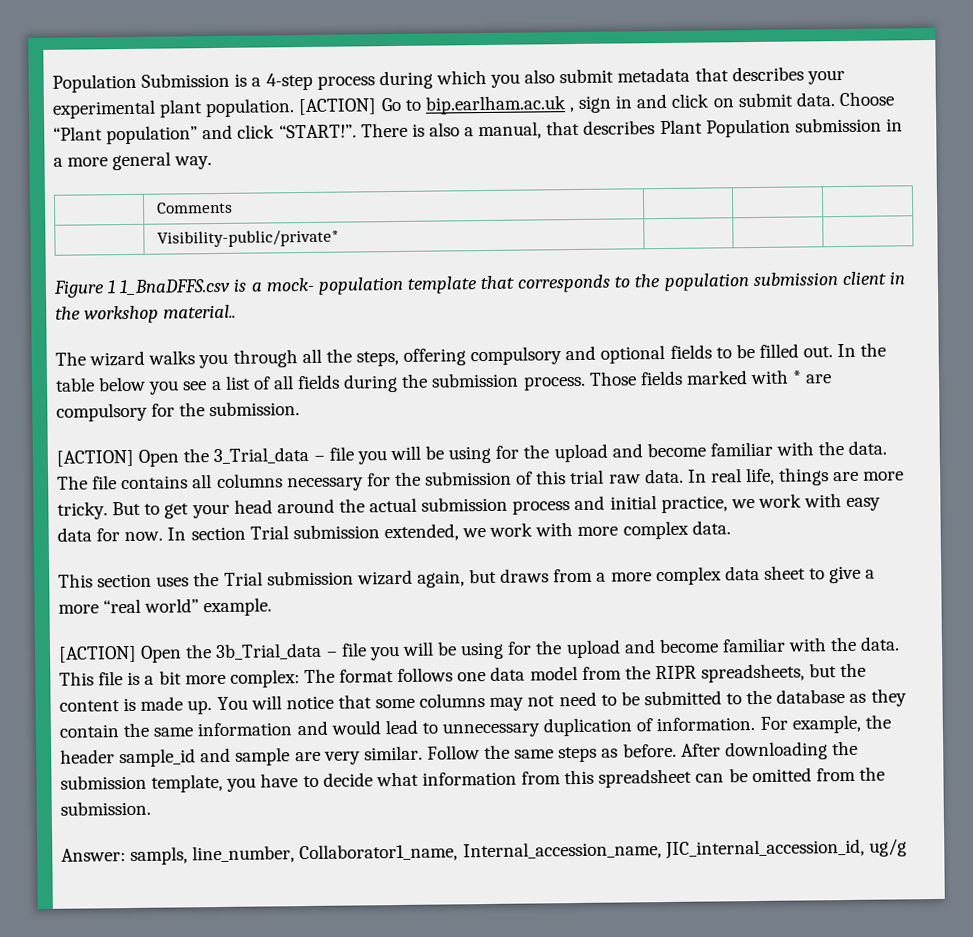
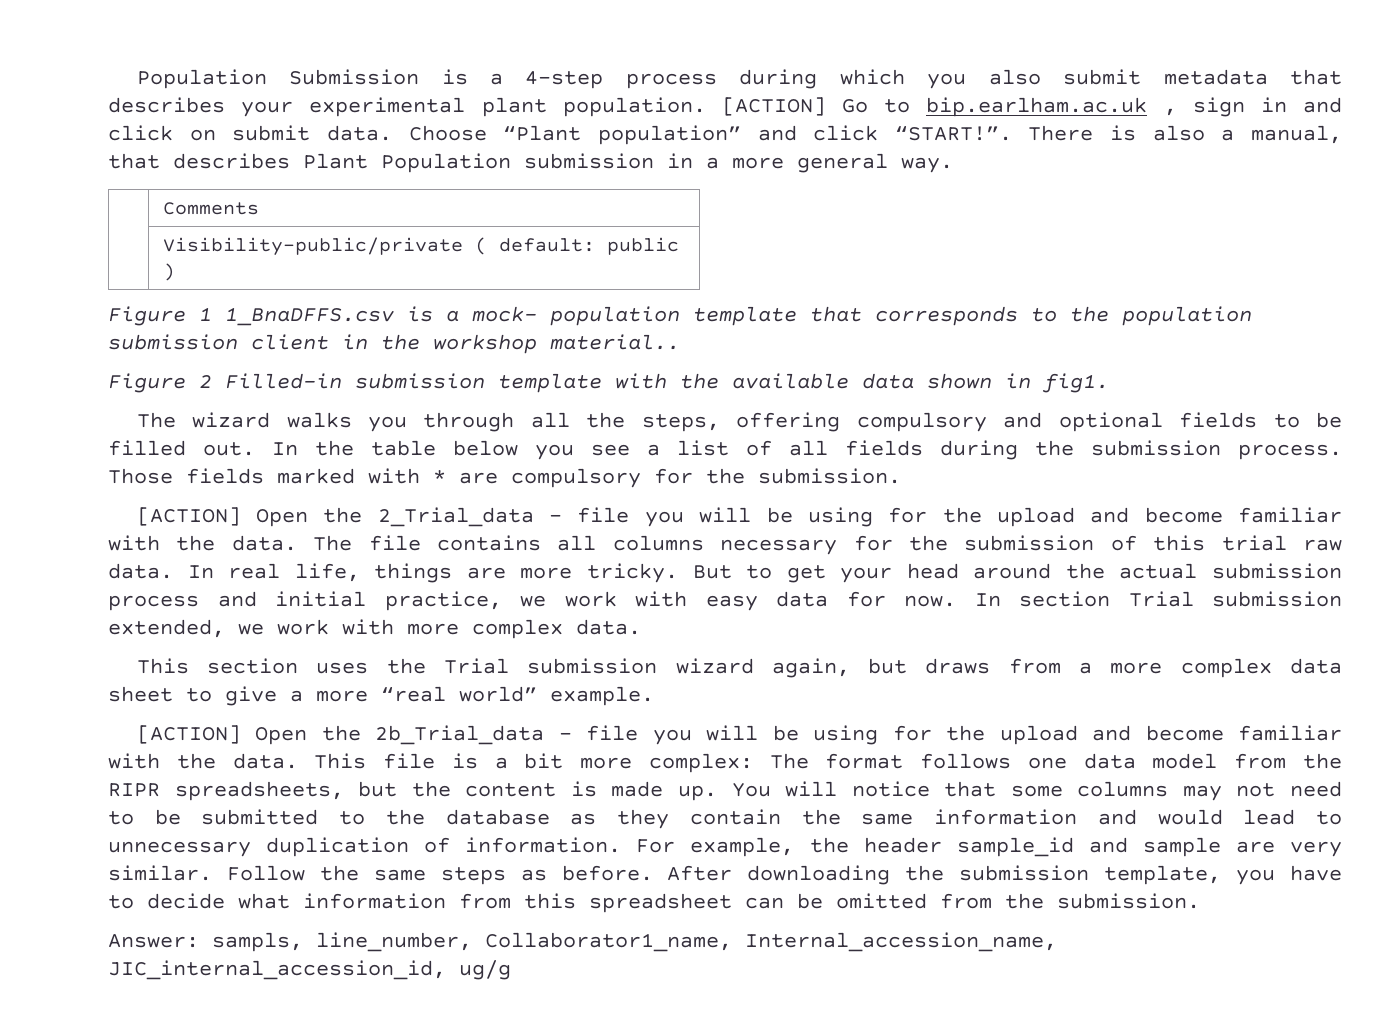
- | Comments | | |
- | Visibility-public/private* | | |
+ | Comments
+ | Visibility-public/private ( default: public )
+ Figure 2 Filled-in submission template with the available data shown in fig1.
- [ACTION] Open the 3_Trial_data – file you will be using for the upload and become familiar with the data.
+ [ACTION] Open the 2_Trial_data – file you will be using for the upload and become familiar with the data.
- [ACTION] Open the 3b_Trial_data – file you will be using for the upload and become familiar with the data.
+ [ACTION] Open the 2b_Trial_data – file you will be using for the upload and become familiar with the data.

